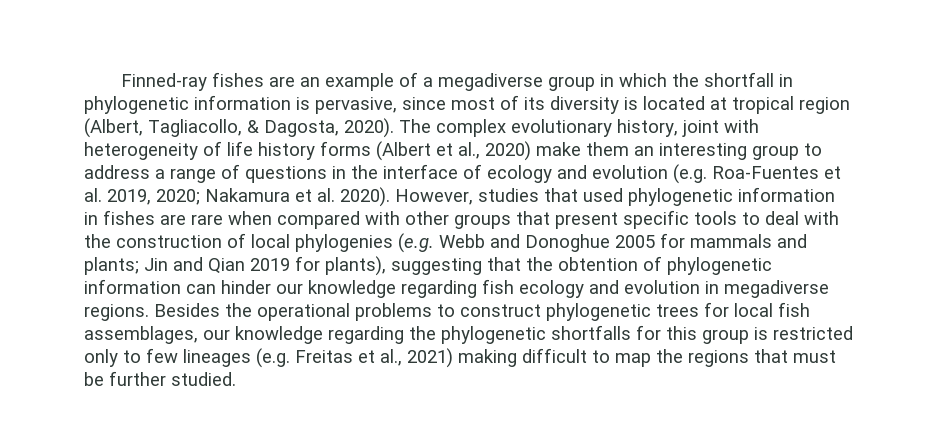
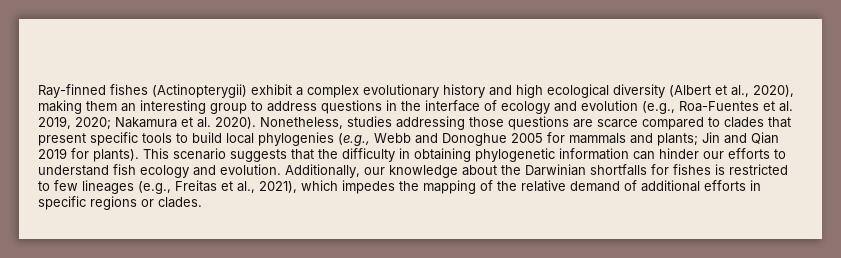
- Finned-ray fishes are an example of a megadiverse group in which the shortfall in phylogenetic information is pervasive, since most of its diversity is located at tropical region (Albert, Tagliacollo, & Dagosta, 2020). The complex evolutionary history, joint with heterogeneity of life history forms (Albert et al., 2020) make them an interesting group to address a range of questions in the interface of ecology and evolution (e.g. Roa-Fuentes et al. 2019, 2020; Nakamura et al. 2020).
+ Ray-finned fishes (Actinopterygii) exhibit a complex evolutionary history and high ecological diversity (Albert et al., 2020), making them an interesting group to address questions in the interface of ecology and evolution (e.g., Roa-Fuentes et al. 2019, 2020; Nakamura et al. 2020).
- However, studies that used phylogenetic information in fishes are rare when compared with other groups that present specific tools to deal with the construction of local phylogenies (e.g. Webb and Donoghue 2005 for mammals and plants; Jin and Qian 2019 for plants), suggesting that the obtention of phylogenetic information can hinder our knowledge regarding fish ecology and evolution in megadiverse regions. Besides the operational problems to construct phylogenetic trees for local fish assemblages, our knowledge regarding the phylogenetic shortfalls for this group is restricted only to few lineages (e.g. Freitas et al., 2021) making difficult to map the regions that must be further studied.
+ Nonetheless, studies addressing those questions are scarce compared to clades that present specific tools to build local phylogenies (e.g., Webb and Donoghue 2005 for mammals and plants; Jin and Qian 2019 for plants). This scenario suggests that the difficulty in obtaining phylogenetic information can hinder our efforts to understand fish ecology and evolution. Additionally, our knowledge about the Darwinian shortfalls for fishes is restricted to few lineages (e.g., Freitas et al., 2021), which impedes the mapping of the relative demand of additional efforts in specific regions or clades.

